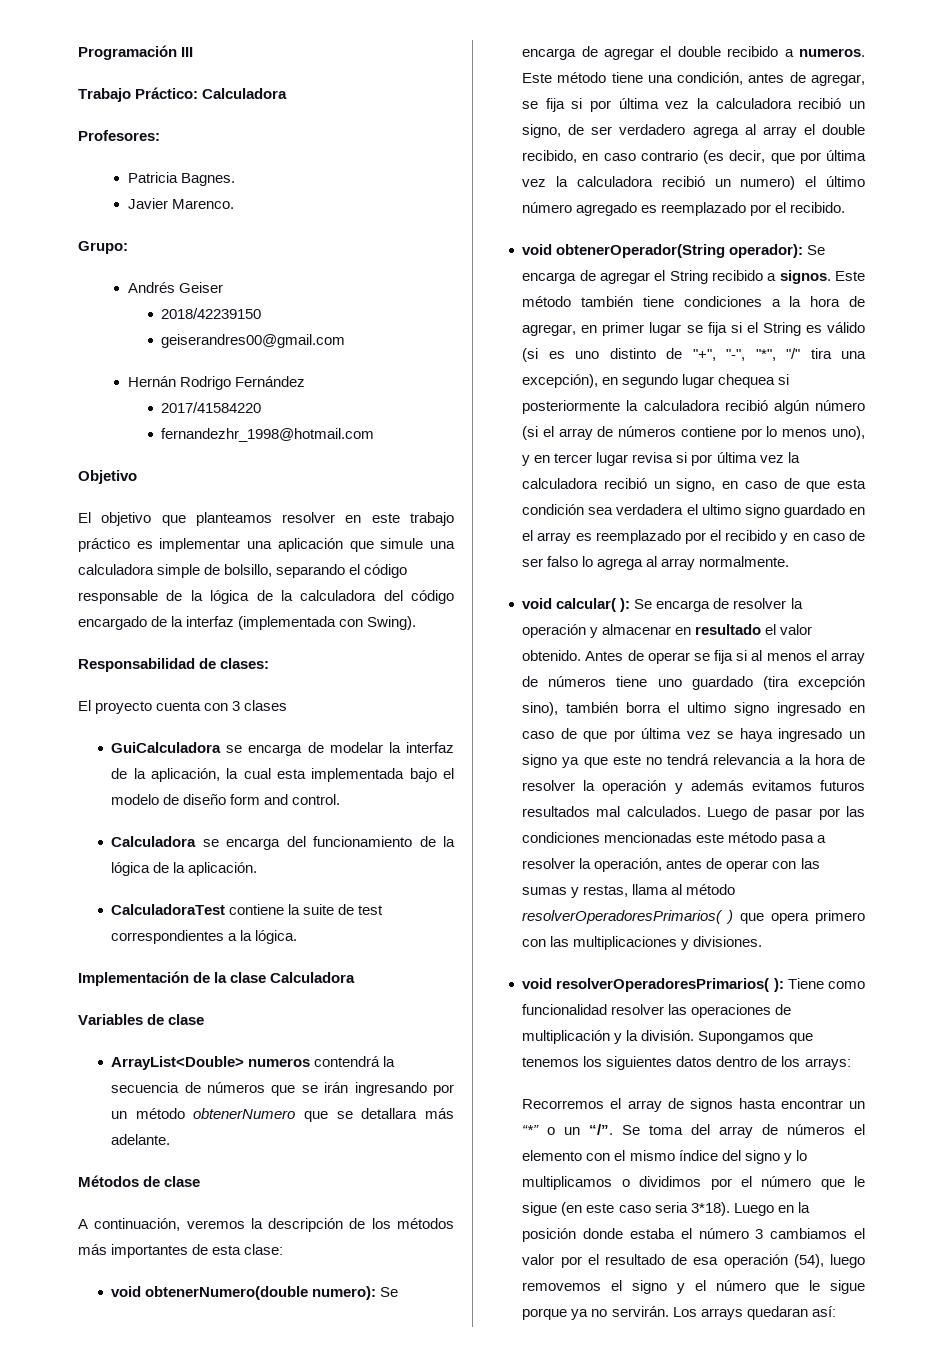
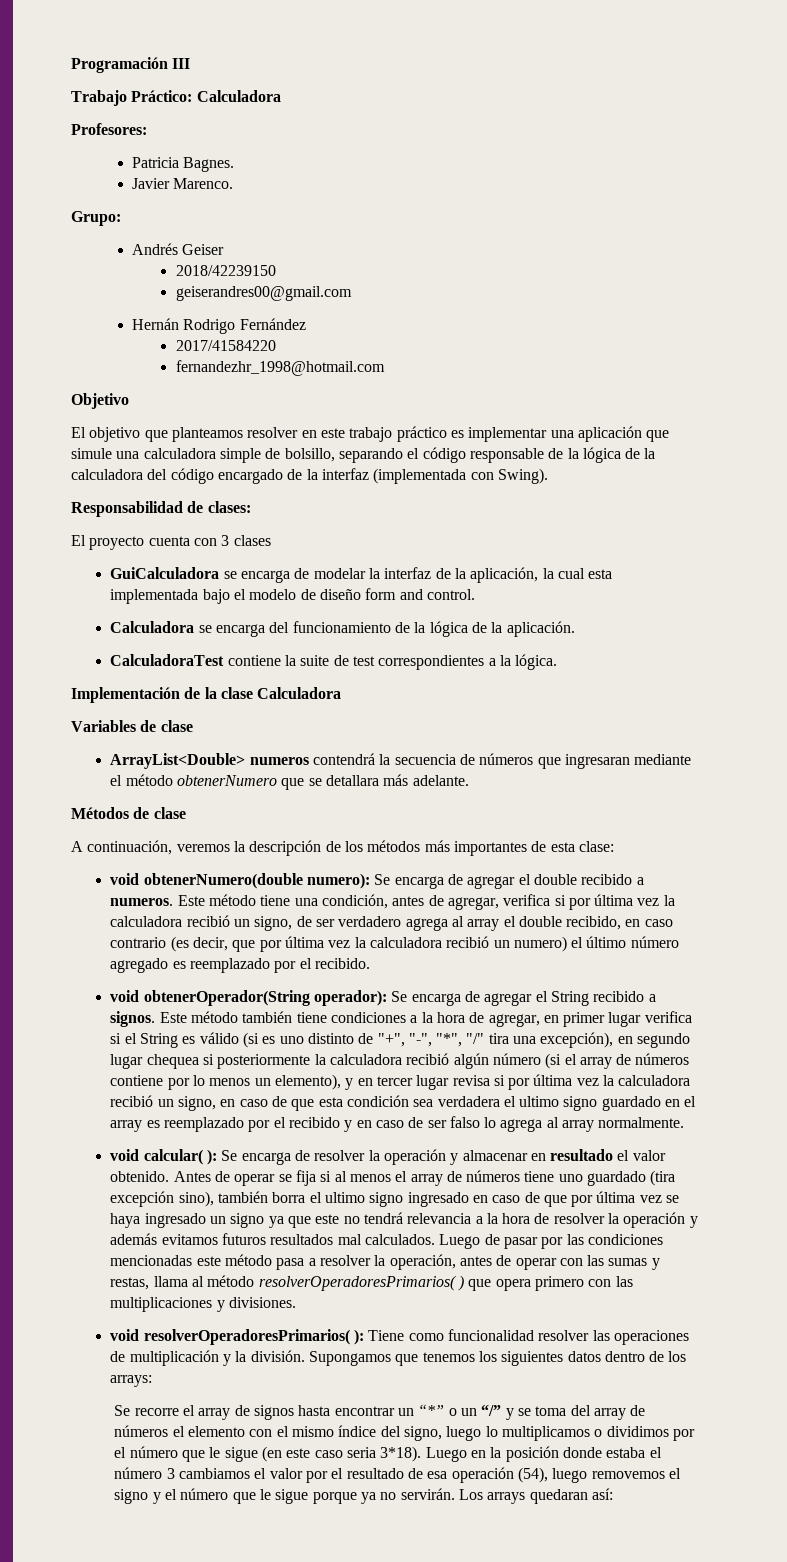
- ArrayList<Double> numeros contendrá la secuencia de números que se irán ingresando por un método obtenerNumero que se detallara más adelante.
+ ArrayList<Double> numeros contendrá la secuencia de números que ingresaran mediante el método obtenerNumero que se detallara más adelante.
- Este método tiene una condición, antes de agregar, se fija si por última vez la calculadora recibió un signo, de ser verdadero agrega al array el double recibido, en caso contrario (es decir, que por última vez la calculadora recibió un numero) el último número agregado es reemplazado por el recibido.
+ Este método tiene una condición, antes de agregar, verifica si por última vez la calculadora recibió un signo, de ser verdadero agrega al array el double recibido, en caso contrario (es decir, que por última vez la calculadora recibió un numero) el último número agregado es reemplazado por el recibido.
- Este método también tiene condiciones a la hora de agregar, en primer lugar se fija si el String es válido (si es uno distinto de "+", "-", "*", "/" tira una excepción), en segundo lugar chequea si posteriormente la calculadora recibió algún número (si el array de números contiene por lo menos uno), y en tercer lugar revisa si por última vez la calculadora recibió un signo, en caso de que esta condición sea verdadera el ultimo signo guardado en el array es reemplazado por el recibido y en caso de ser falso lo agrega al array normalmente.
+ Este método también tiene condiciones a la hora de agregar, en primer lugar verifica si el String es válido (si es uno distinto de "+", "-", "*", "/" tira una excepción), en segundo lugar chequea si posteriormente la calculadora recibió algún número (si el array de números contiene por lo menos un elemento), y en tercer lugar revisa si por última vez la calculadora recibió un signo, en caso de que esta condición sea verdadera el ultimo signo guardado en el array es reemplazado por el recibido y en caso de ser falso lo agrega al array normalmente.
- Recorremos el array de signos hasta encontrar un “*” o un “/”. Se toma del array de números el elemento con el mismo índice del signo y lo multiplicamos o dividimos por el número que le sigue (en este caso seria 3*18).
+ Se recorre el array de signos hasta encontrar un “*” o un “/” y se toma del array de números el elemento con el mismo índice del signo, luego lo multiplicamos o dividimos por el número que le sigue (en este caso seria 3*18).

